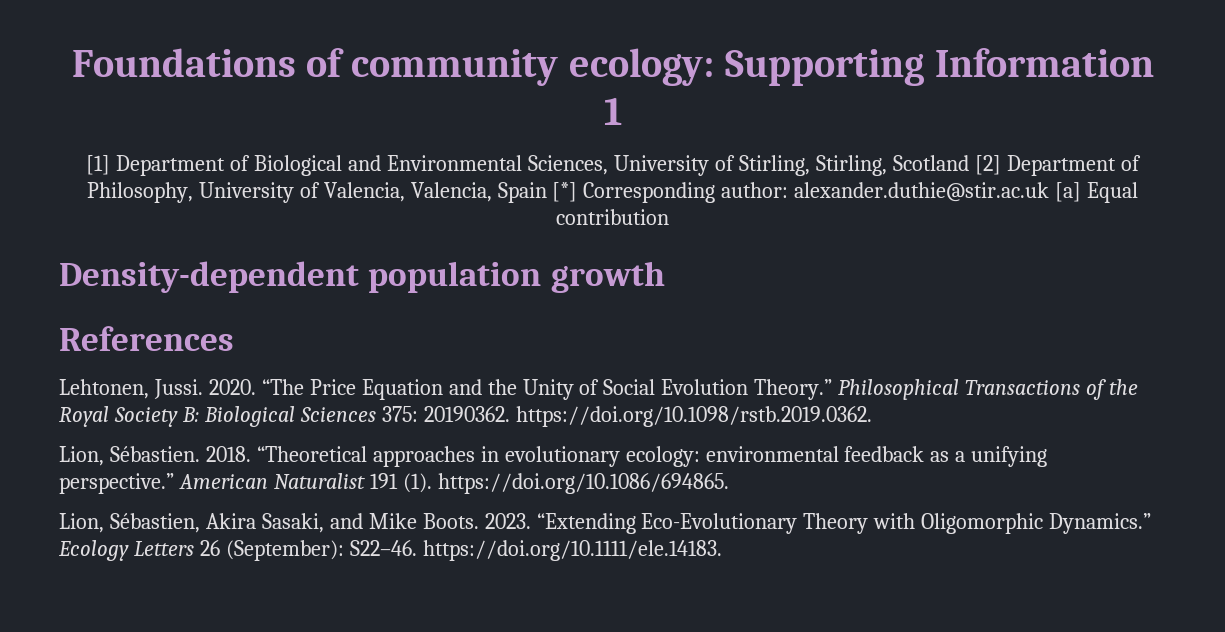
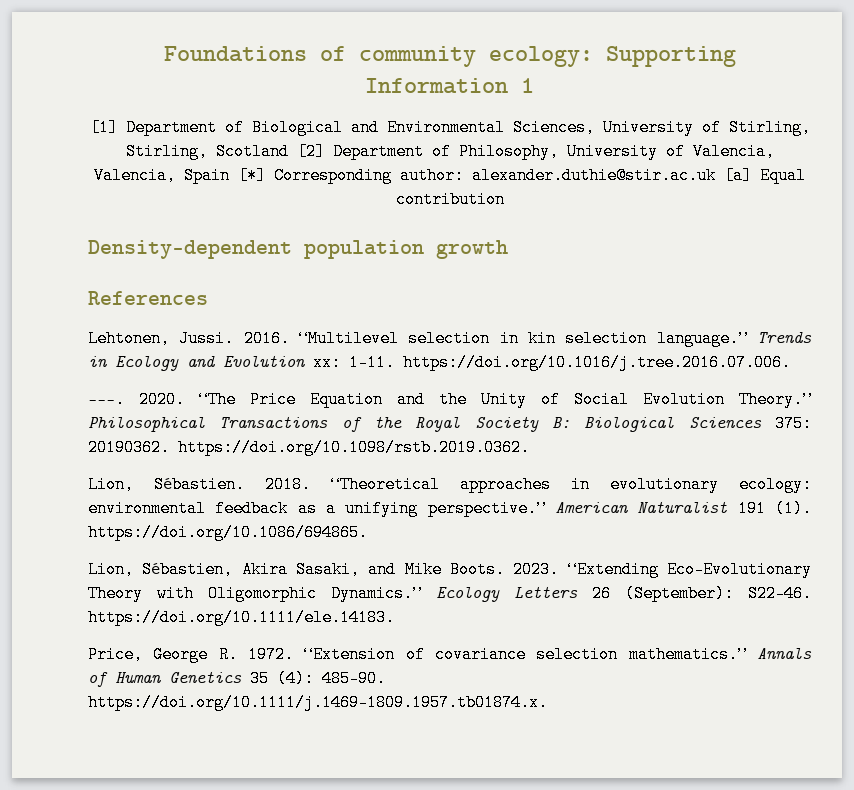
+ 2016. “Multilevel selection in kin selection language.” Trends in Ecology and Evolution xx: 1–11. https://doi.org/10.1016/j.tree.2016.07.006.
+ ———.
+ Price, George R. 1972. “Extension of covariance selection mathematics.” Annals of Human Genetics 35 (4): 485–90. https://doi.org/10.1111/j.1469-1809.1957.tb01874.x.

